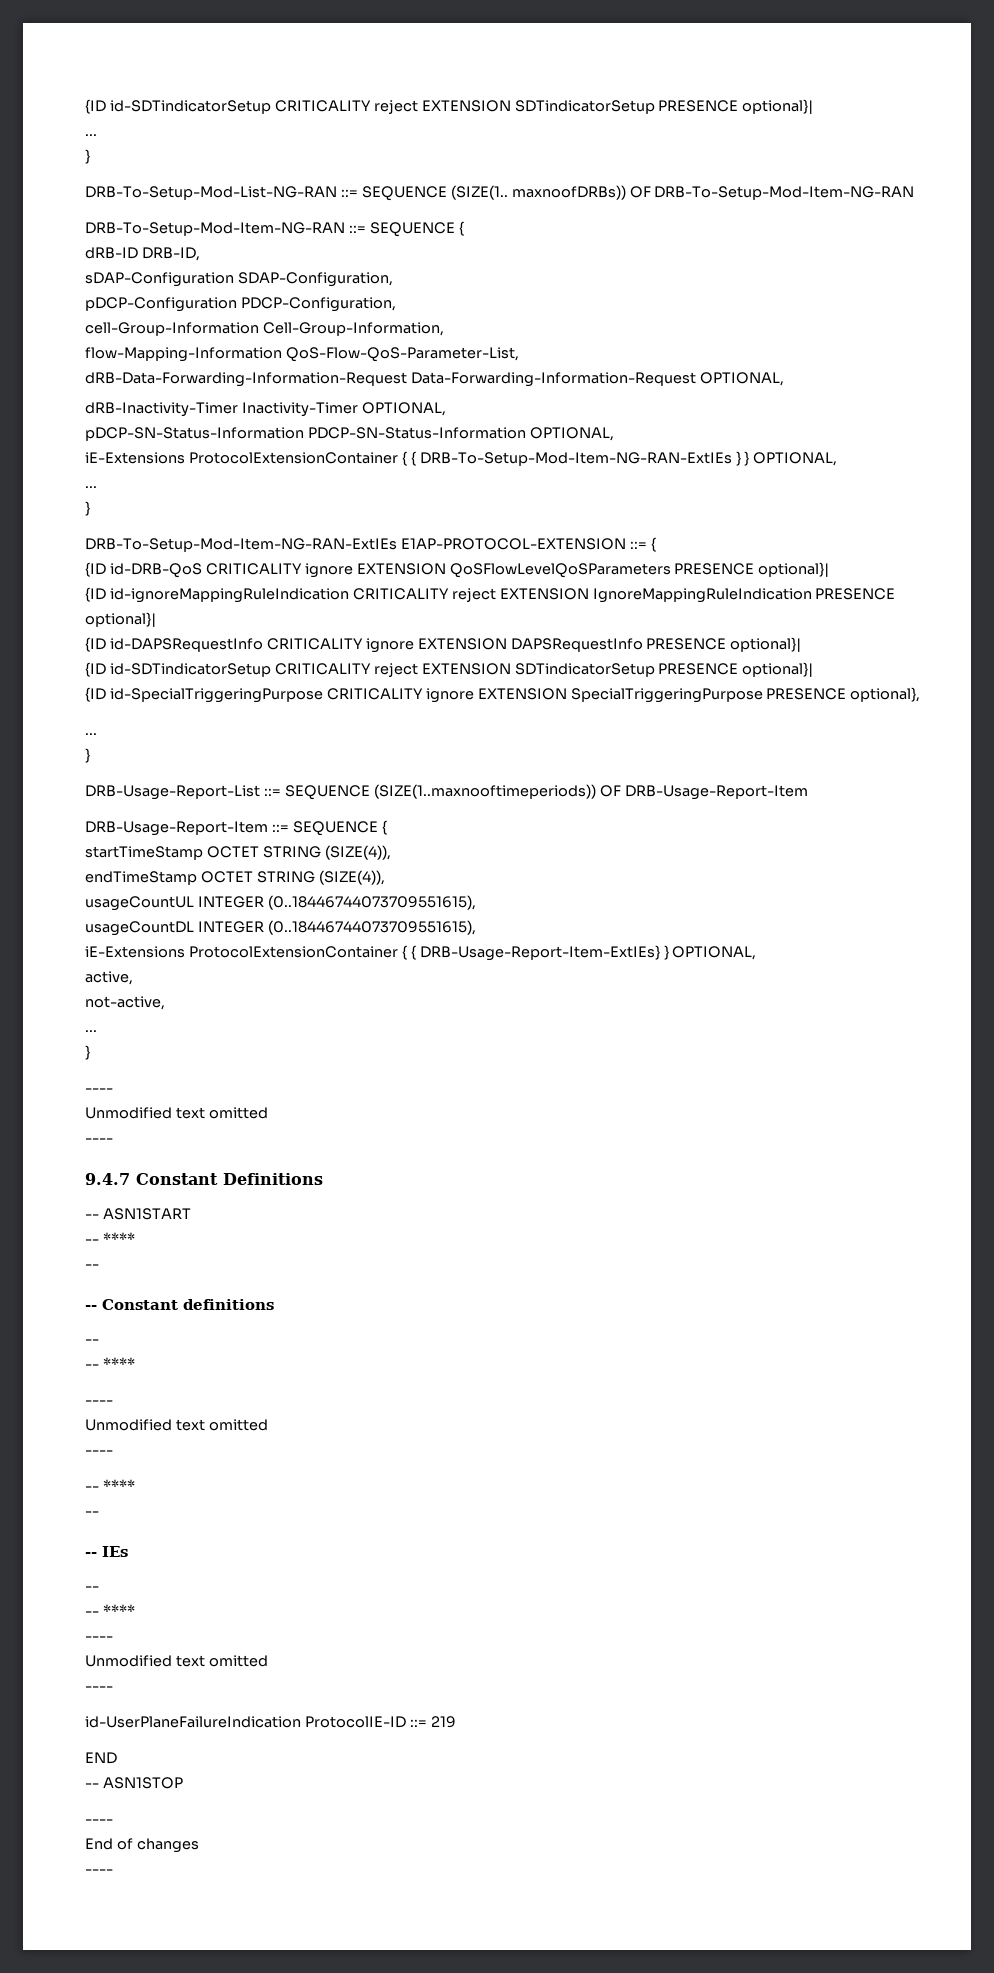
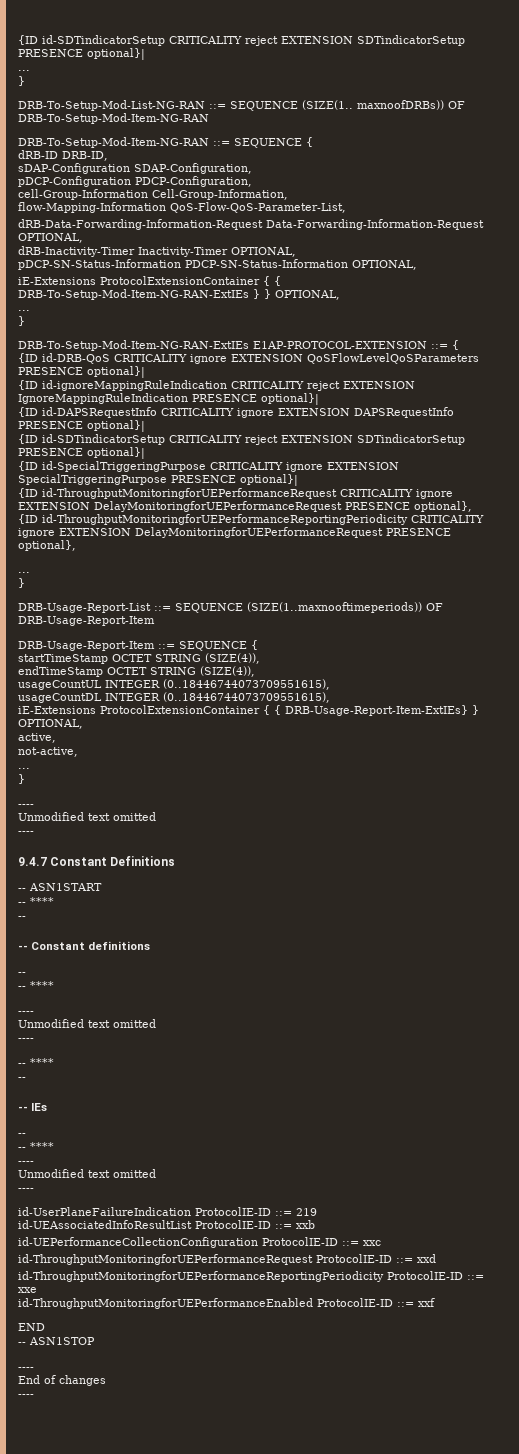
- {ID id-SpecialTriggeringPurpose CRITICALITY ignore EXTENSION SpecialTriggeringPurpose PRESENCE optional},
+ {ID id-SpecialTriggeringPurpose CRITICALITY ignore EXTENSION SpecialTriggeringPurpose PRESENCE optional}|
+ {ID id-ThroughputMonitoringforUEPerformanceRequest CRITICALITY ignore EXTENSION DelayMonitoringforUEPerformanceRequest PRESENCE optional},
+ {ID id-ThroughputMonitoringforUEPerformanceReportingPeriodicity CRITICALITY ignore EXTENSION DelayMonitoringforUEPerformanceRequest PRESENCE optional},
+ id-UEAssociatedInfoResultList ProtocolIE-ID ::= xxb
+ id-UEPerformanceCollectionConfiguration ProtocolIE-ID ::= xxc
+ id-ThroughputMonitoringforUEPerformanceRequest ProtocolIE-ID ::= xxd
+ id-ThroughputMonitoringforUEPerformanceReportingPeriodicity ProtocolIE-ID ::= xxe
+ id-ThroughputMonitoringforUEPerformanceEnabled ProtocolIE-ID ::= xxf

